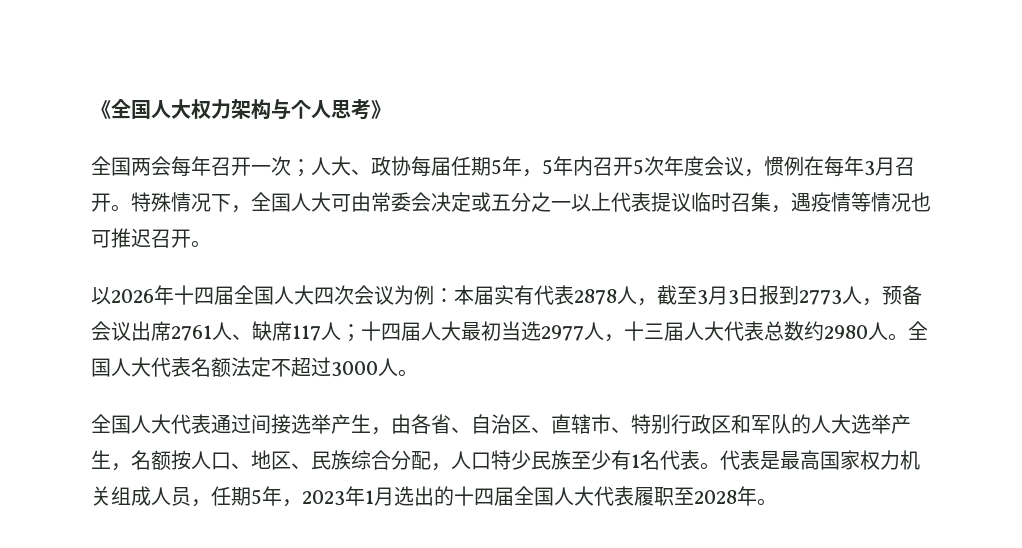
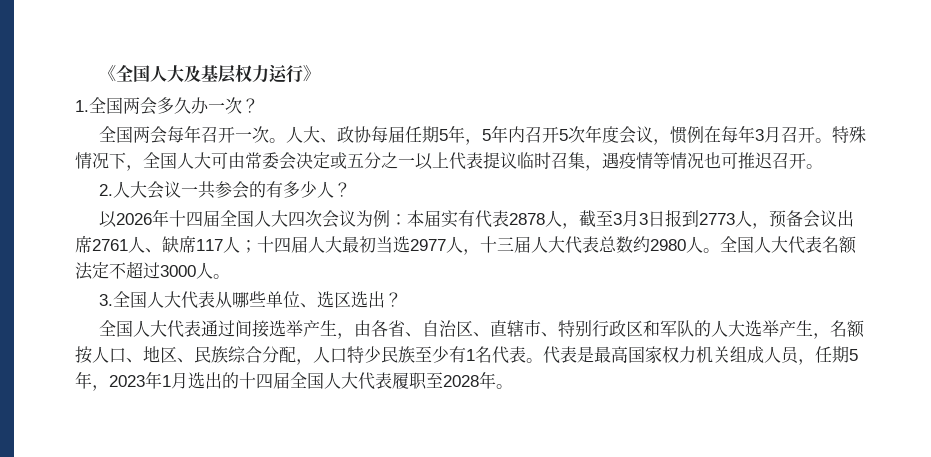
- 《全国人大权力架构与个人思考》
+ 《全国人大及基层权力运行》
+ 1.全国两会多久办一次？
- 全国两会每年召开一次；人大、政协每届任期5年，5年内召开5次年度会议，惯例在每年3月召开。
+ 全国两会每年召开一次。人大、政协每届任期5年，5年内召开5次年度会议，惯例在每年3月召开。
+ 2.人大会议一共参会的有多少人？
+ 3.全国人大代表从哪些单位、选区选出？

